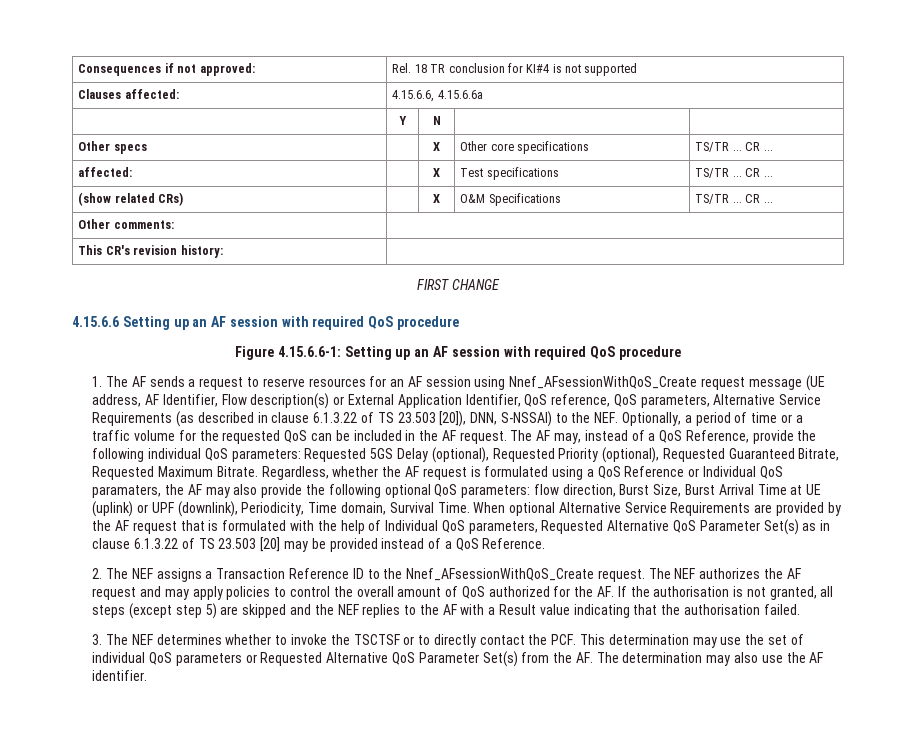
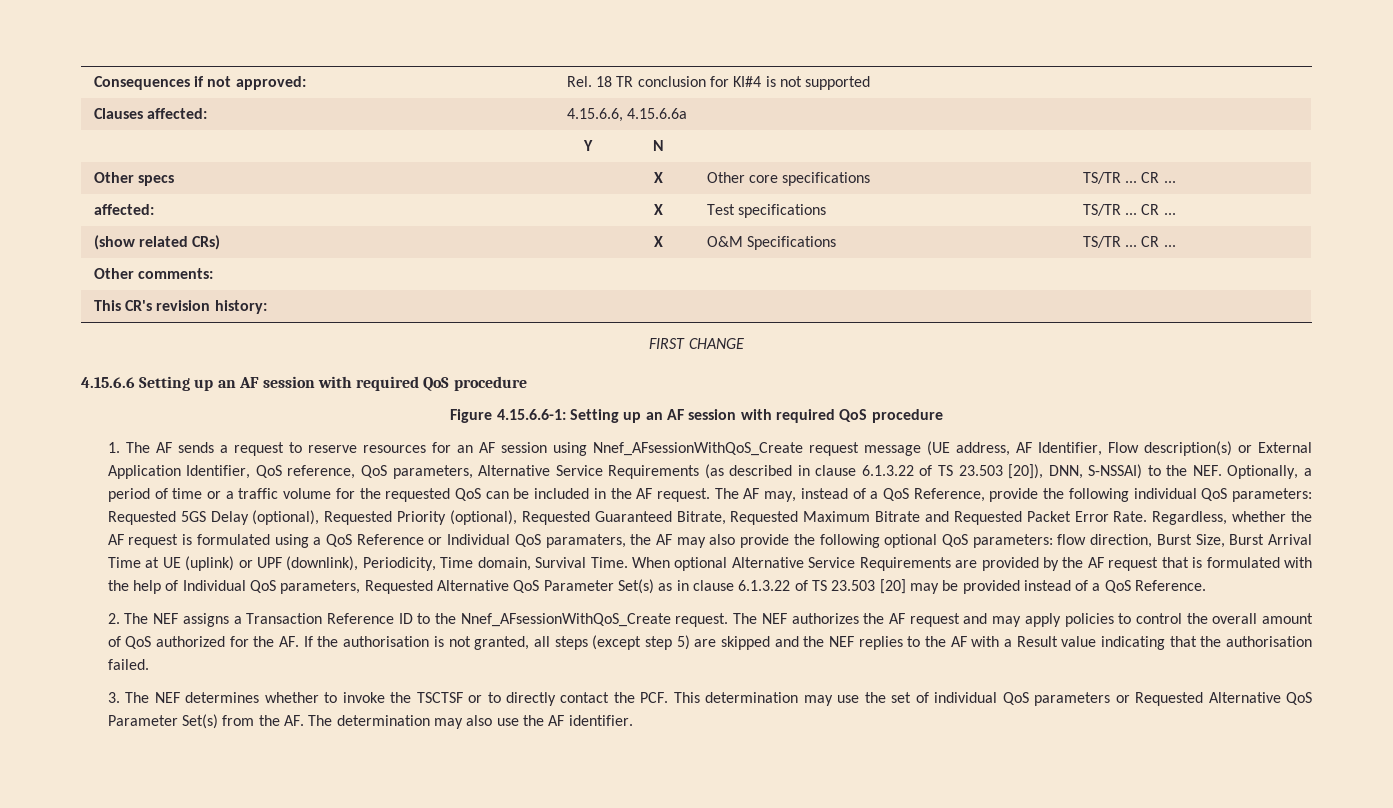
- The AF may, instead of a QoS Reference, provide the following individual QoS parameters: Requested 5GS Delay (optional), Requested Priority (optional), Requested Guaranteed Bitrate, Requested Maximum Bitrate.
+ The AF may, instead of a QoS Reference, provide the following individual QoS parameters: Requested 5GS Delay (optional), Requested Priority (optional), Requested Guaranteed Bitrate, Requested Maximum Bitrate and Requested Packet Error Rate.

